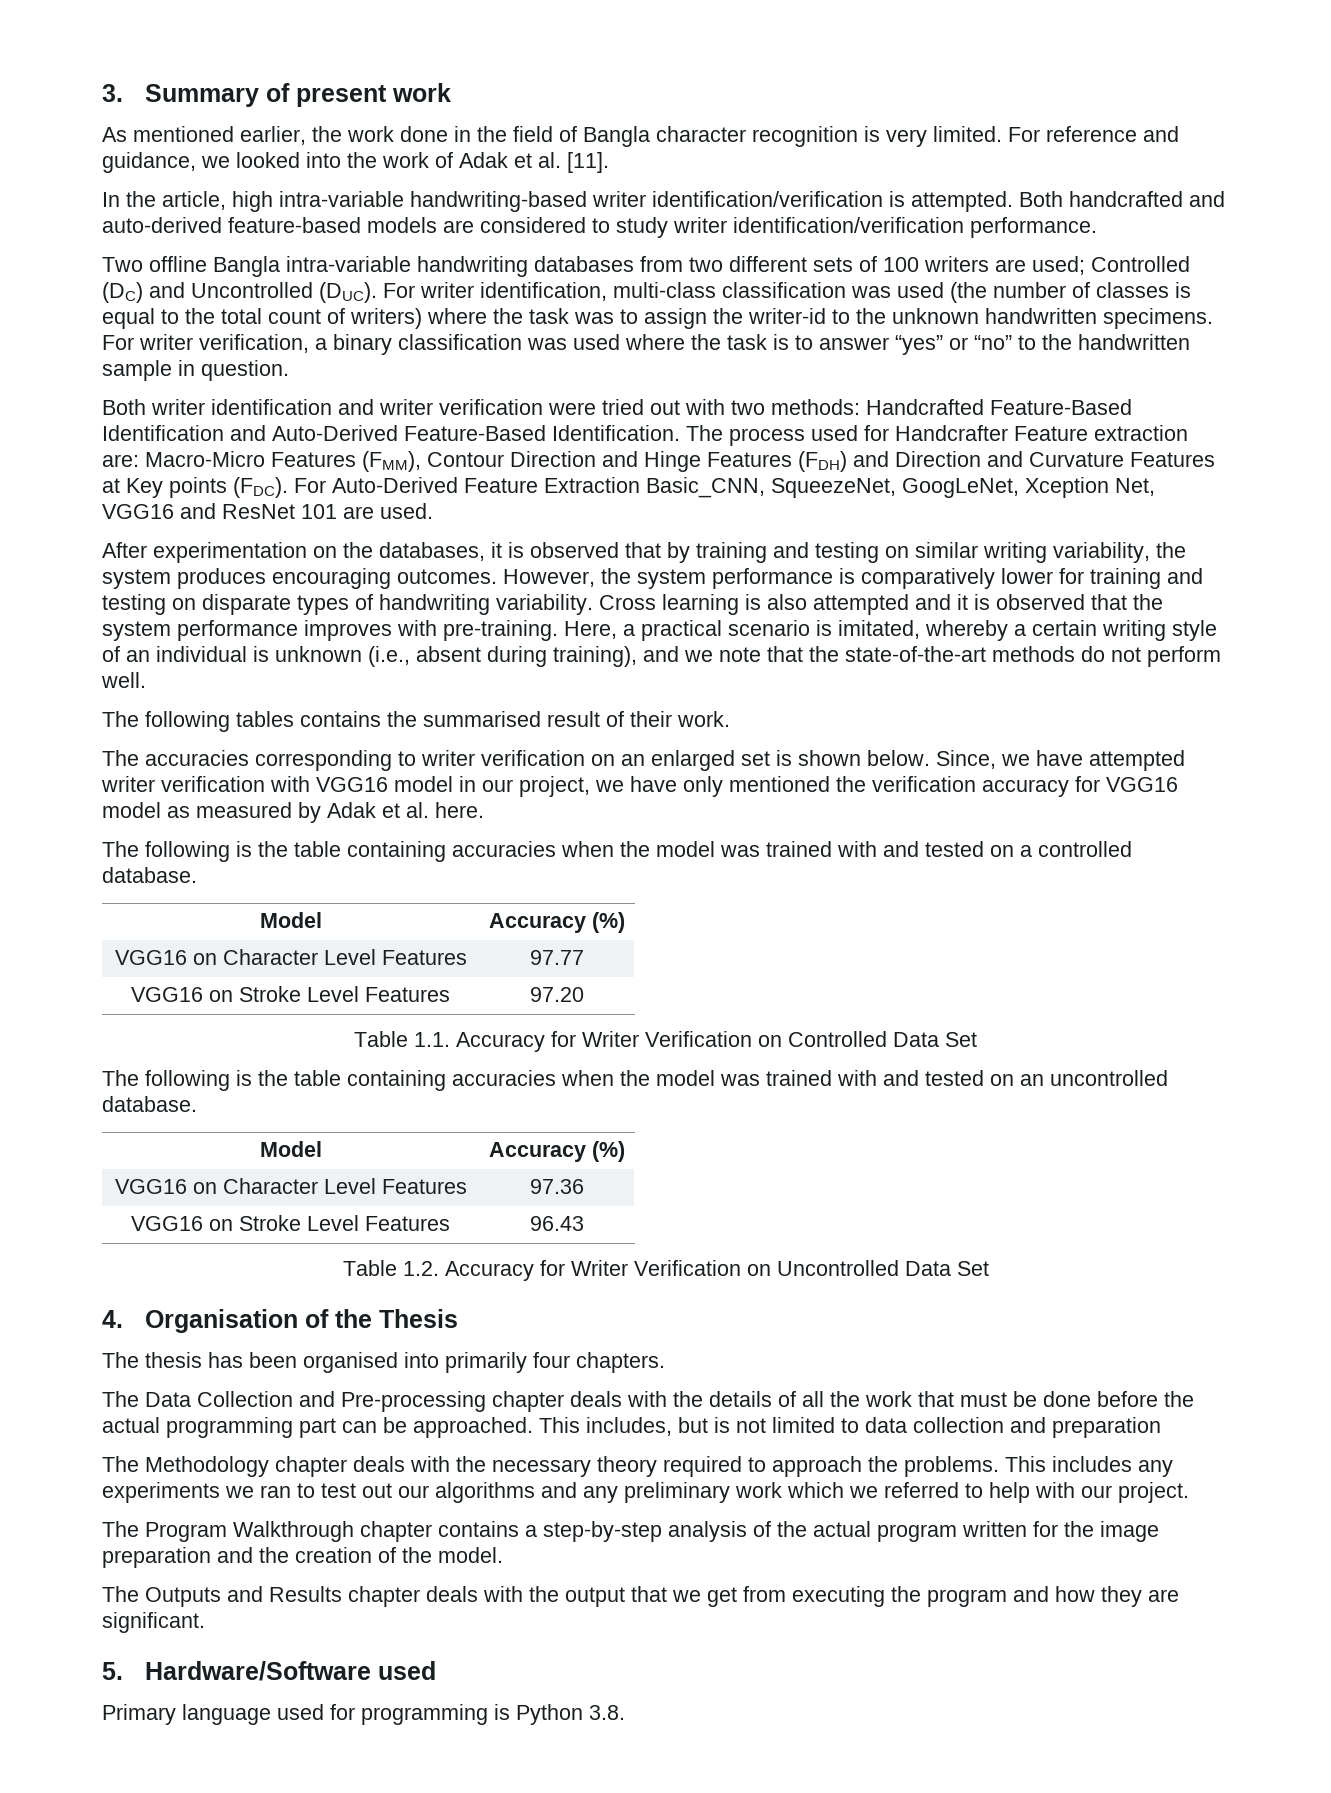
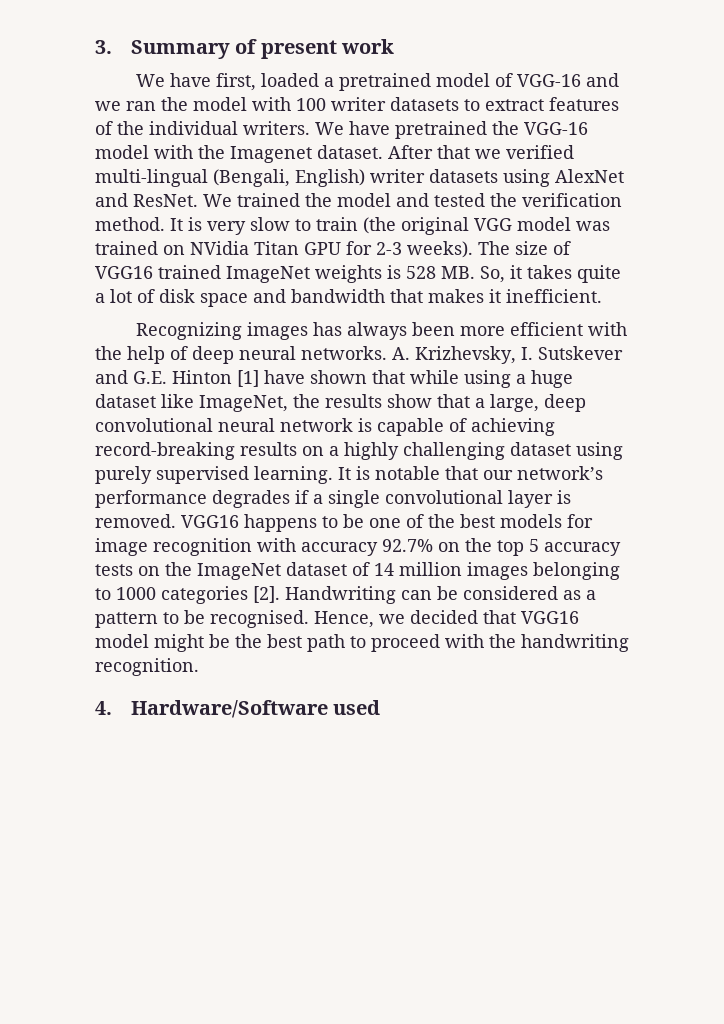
- As mentioned earlier, the work done in the field of Bangla character recognition is very limited. For reference and guidance, we looked into the work of Adak et al. [11].
- In the article, high intra-variable handwriting-based writer identification/verification is attempted. Both handcrafted and auto-derived feature-based models are considered to study writer identification/verification performance.
- Two offline Bangla intra-variable handwriting databases from two different sets of 100 writers are used; Controlled (DC) and Uncontrolled (DUC). For writer identification, multi-class classification was used (the number of classes is equal to the total count of writers) where the task was to assign the writer-id to the unknown handwritten specimens. For writer verification, a binary classification was used where the task is to answer “yes” or “no” to the handwritten sample in question.
- Both writer identification and writer verification were tried out with two methods: Handcrafted Feature-Based Identification and Auto-Derived Feature-Based Identification. The process used for Handcrafter Feature extraction are: Macro-Micro Features (FMM), Contour Direction and Hinge Features (FDH) and Direction and Curvature Features at Key points (FDC). For Auto-Derived Feature Extraction Basic_CNN, SqueezeNet, GoogLeNet, Xception Net, VGG16 and ResNet 101 are used.
- After experimentation on the databases, it is observed that by training and testing on similar writing variability, the system produces encouraging outcomes. However, the system performance is comparatively lower for training and testing on disparate types of handwriting variability. Cross learning is also attempted and it is observed that the system performance improves with pre-training. Here, a practical scenario is imitated, whereby a certain writing style of an individual is unknown (i.e., absent during training), and we note that the state-of-the-art methods do not perform well.
- The following tables contains the summarised result of their work.
- The accuracies corresponding to writer verification on an enlarged set is shown below. Since, we have attempted writer verification with VGG16 model in our project, we have only mentioned the verification accuracy for VGG16 model as measured by Adak et al. here.
- The following is the table containing accuracies when the model was trained with and tested on a controlled database.
- Model | Accuracy (%)
- VGG16 on Character Level Features | 97.77
- VGG16 on Stroke Level Features | 97.20
- Table 1.1. Accuracy for Writer Verification on Controlled Data Set
- The following is the table containing accuracies when the model was trained with and tested on an uncontrolled database.
- Model | Accuracy (%)
- VGG16 on Character Level Features | 97.36
- VGG16 on Stroke Level Features | 96.43
- Table 1.2. Accuracy for Writer Verification on Uncontrolled Data Set
- 4. Organisation of the Thesis
- The thesis has been organised into primarily four chapters.
- The Data Collection and Pre-processing chapter deals with the details of all the work that must be done before the actual programming part can be approached. This includes, but is not limited to data collection and preparation
- The Methodology chapter deals with the necessary theory required to approach the problems. This includes any experiments we ran to test out our algorithms and any preliminary work which we referred to help with our project.
- The Program Walkthrough chapter contains a step-by-step analysis of the actual program written for the image preparation and the creation of the model.
- The Outputs and Results chapter deals with the output that we get from executing the program and how they are significant.
- 5. Hardware/Software used
- Primary language used for programming is Python 3.8.
+ We have first, loaded a pretrained model of VGG-16 and we ran the model with 100 writer datasets to extract features of the individual writers. We have pretrained the VGG-16 model with the Imagenet dataset. After that we verified multi-lingual (Bengali, English) writer datasets using AlexNet and ResNet. We trained the model and tested the verification method. It is very slow to train (the original VGG model was trained on NVidia Titan GPU for 2-3 weeks). The size of VGG16 trained ImageNet weights is 528 MB. So, it takes quite a lot of disk space and bandwidth that makes it inefficient.
+ Recognizing images has always been more efficient with the help of deep neural networks. A. Krizhevsky, I. Sutskever and G.E. Hinton [1] have shown that while using a huge dataset like ImageNet, the results show that a large, deep convolutional neural network is capable of achieving record-breaking results on a highly challenging dataset using purely supervised learning. It is notable that our network’s performance degrades if a single convolutional layer is removed. VGG16 happens to be one of the best models for image recognition with accuracy 92.7% on the top 5 accuracy tests on the ImageNet dataset of 14 million images belonging to 1000 categories [2]. Handwriting can be considered as a pattern to be recognised. Hence, we decided that VGG16 model might be the best path to proceed with the handwriting recognition.
+ 4. Hardware/Software used

